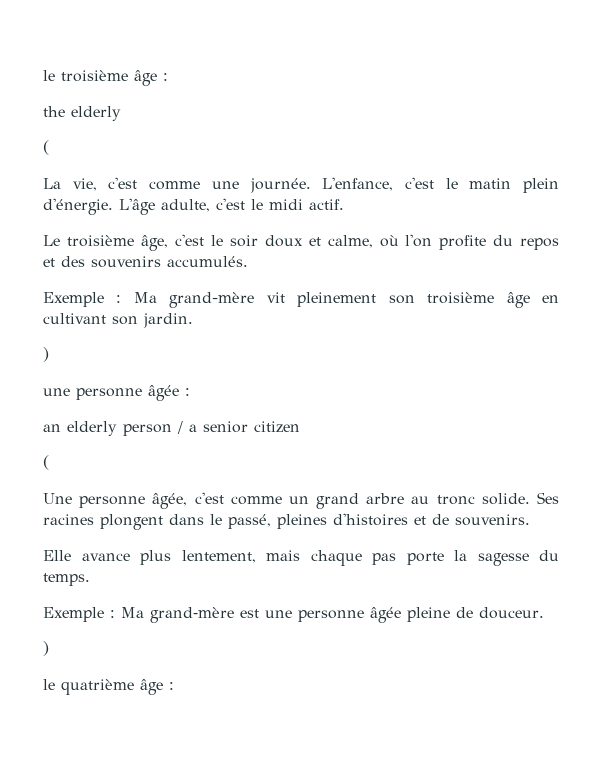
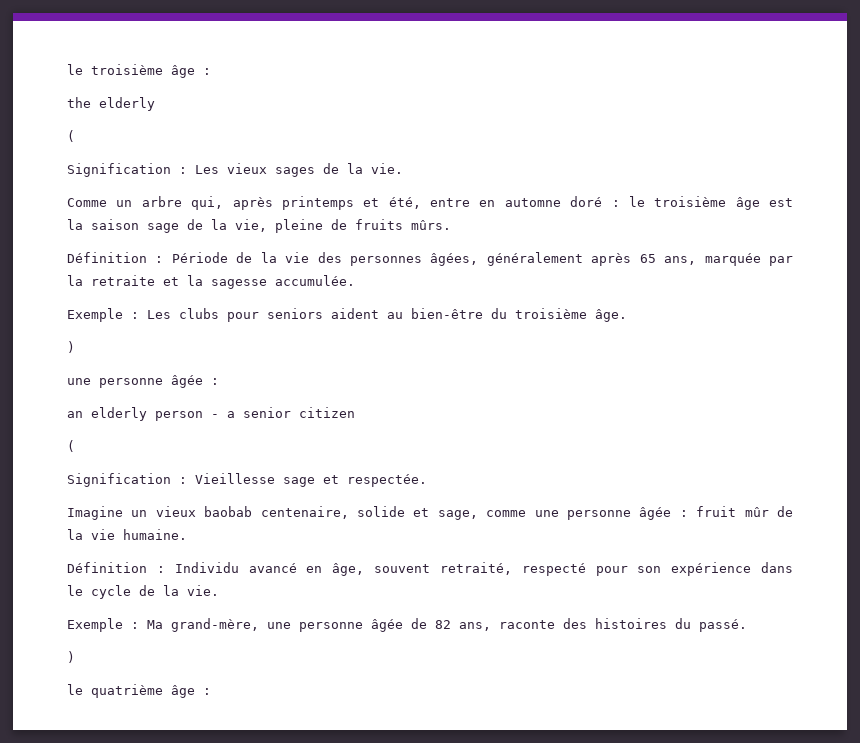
- La vie, c'est comme une journée. L'enfance, c'est le matin plein d'énergie. L'âge adulte, c'est le midi actif.
- Le troisième âge, c'est le soir doux et calme, où l'on profite du repos et des souvenirs accumulés.
- Exemple : Ma grand-mère vit pleinement son troisième âge en cultivant son jardin.
+ Signification : Les vieux sages de la vie.
+ Comme un arbre qui, après printemps et été, entre en automne doré : le troisième âge est la saison sage de la vie, pleine de fruits mûrs.
+ Définition : Période de la vie des personnes âgées, généralement après 65 ans, marquée par la retraite et la sagesse accumulée.
+ Exemple : Les clubs pour seniors aident au bien-être du troisième âge.
- an elderly person / a senior citizen
+ an elderly person - a senior citizen
- Une personne âgée, c'est comme un grand arbre au tronc solide. Ses racines plongent dans le passé, pleines d'histoires et de souvenirs.
- Elle avance plus lentement, mais chaque pas porte la sagesse du temps.
- Exemple : Ma grand‑mère est une personne âgée pleine de douceur.
+ Signification : Vieillesse sage et respectée.
+ Imagine un vieux baobab centenaire, solide et sage, comme une personne âgée : fruit mûr de la vie humaine.
+ Définition : Individu avancé en âge, souvent retraité, respecté pour son expérience dans le cycle de la vie.
+ Exemple : Ma grand-mère, une personne âgée de 82 ans, raconte des histoires du passé.

